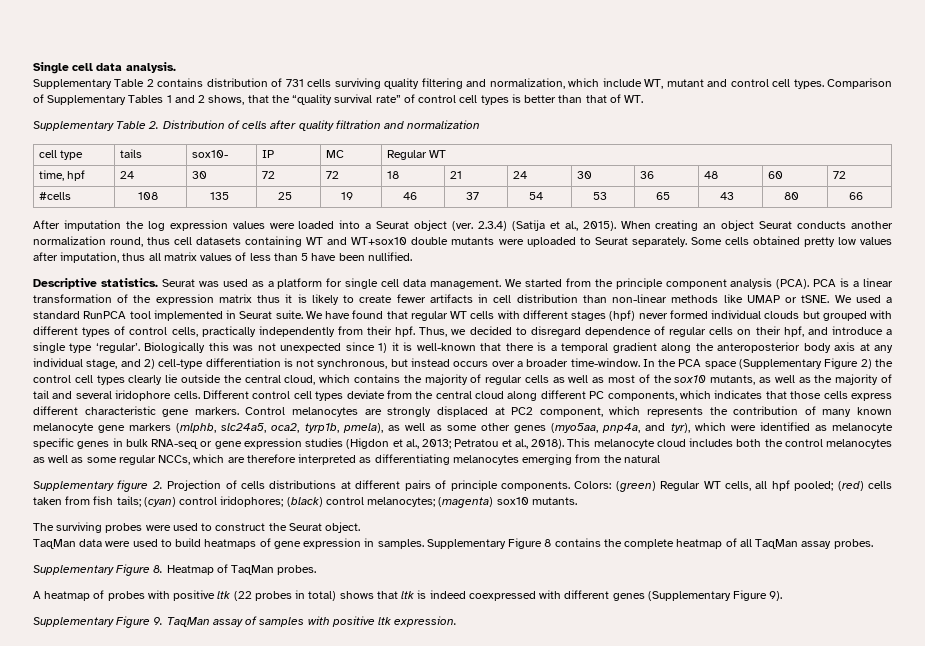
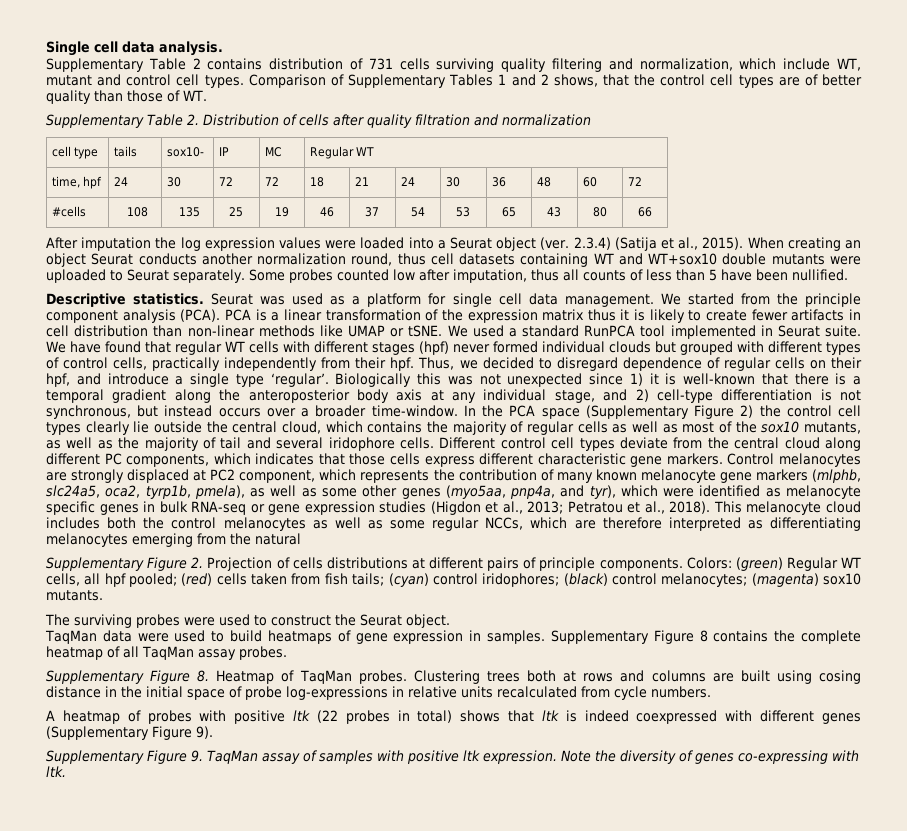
- Comparison of Supplementary Tables 1 and 2 shows, that the “quality survival rate” of control cell types is better than that of WT.
+ Comparison of Supplementary Tables 1 and 2 shows, that the control cell types are of better quality than those of WT.
- Some cells obtained pretty low values after imputation, thus all matrix values of less than 5 have been nullified.
+ Some probes counted low after imputation, thus all counts of less than 5 have been nullified.
- Supplementary figure 2. Projection of cells distributions at different pairs of principle components.
+ Supplementary Figure 2. Projection of cells distributions at different pairs of principle components.
+ Clustering trees both at rows and columns are built using cosing distance in the initial space of probe log-expressions in relative units recalculated from cycle numbers.
+ Note the diversity of genes co-expressing with ltk.

